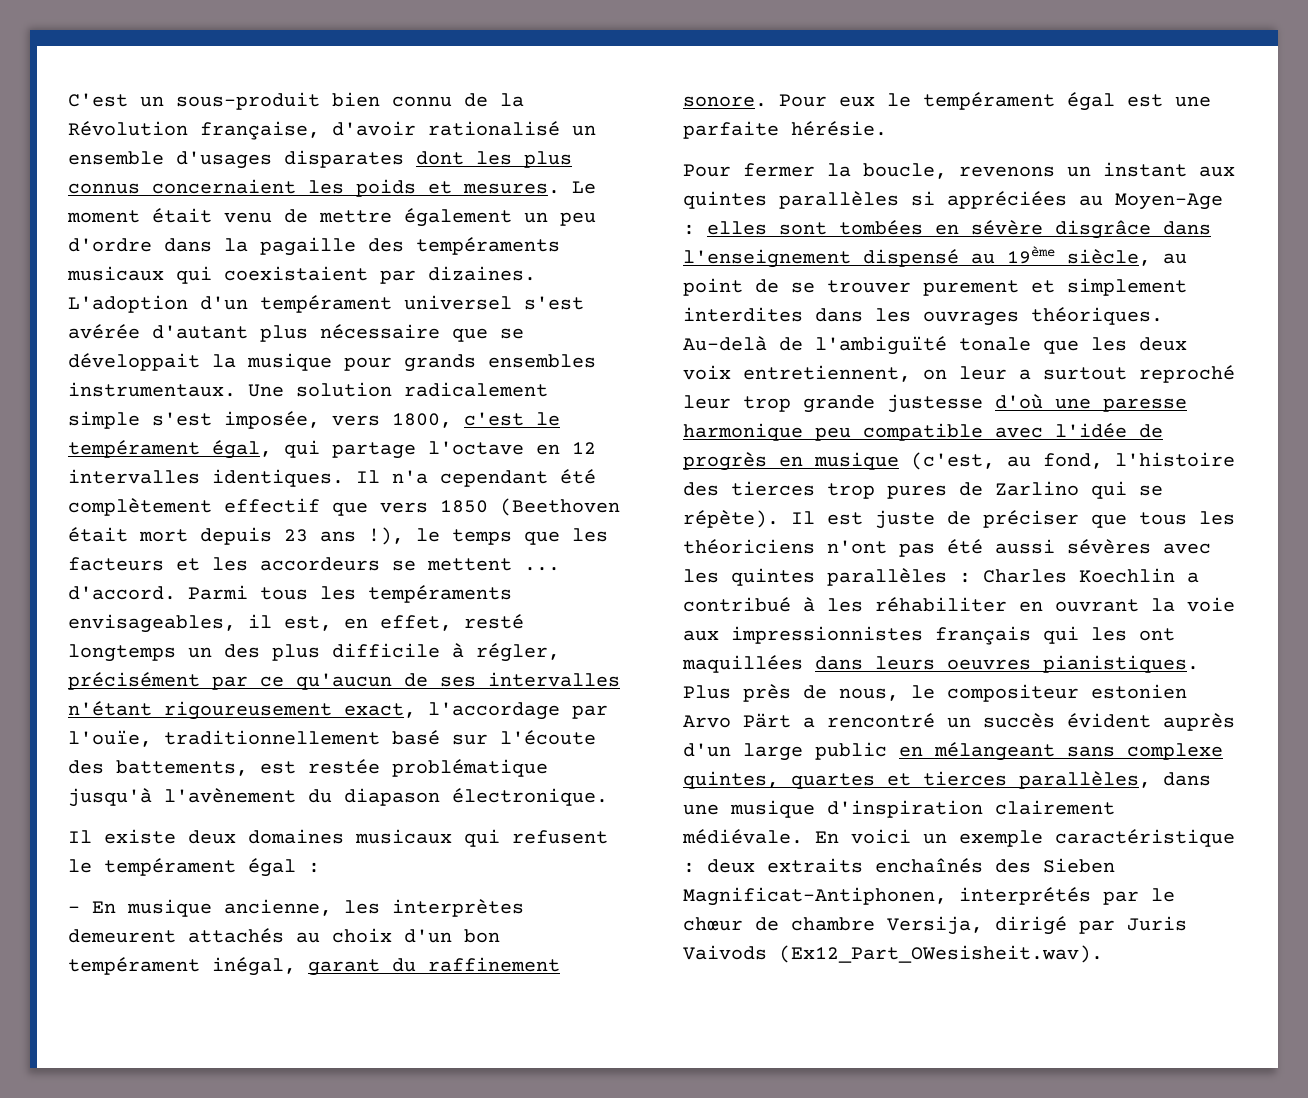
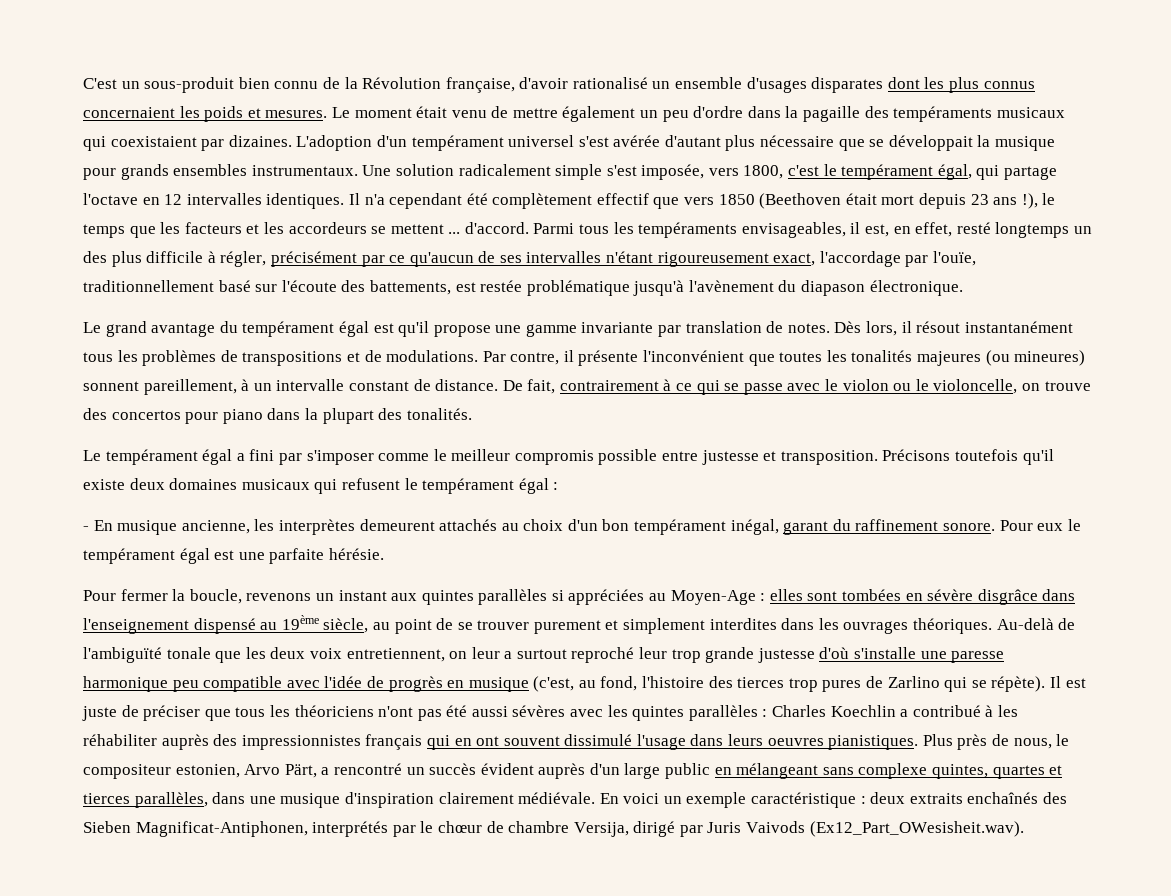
- Il existe deux domaines musicaux qui refusent le tempérament égal :
+ Le grand avantage du tempérament égal est qu'il propose une gamme invariante par translation de notes. Dès lors, il résout instantanément tous les problèmes de transpositions et de modulations. Par contre, il présente l'inconvénient que toutes les tonalités majeures (ou mineures) sonnent pareillement, à un intervalle constant de distance. De fait, contrairement à ce qui se passe avec le violon ou le violoncelle, on trouve des concertos pour piano dans la plupart des tonalités.
+ Le tempérament égal a fini par s'imposer comme le meilleur compromis possible entre justesse et transposition. Précisons toutefois qu'il existe deux domaines musicaux qui refusent le tempérament égal :
- Au-delà de l'ambiguïté tonale que les deux voix entretiennent, on leur a surtout reproché leur trop grande justesse d'où une paresse harmonique peu compatible avec l'idée de progrès en musique (c'est, au fond, l'histoire des tierces trop pures de Zarlino qui se répète).
+ Au-delà de l'ambiguïté tonale que les deux voix entretiennent, on leur a surtout reproché leur trop grande justesse d'où s'installe une paresse harmonique peu compatible avec l'idée de progrès en musique (c'est, au fond, l'histoire des tierces trop pures de Zarlino qui se répète).
- Il est juste de préciser que tous les théoriciens n'ont pas été aussi sévères avec les quintes parallèles : Charles Koechlin a contribué à les réhabiliter en ouvrant la voie aux impressionnistes français qui les ont maquillées dans leurs oeuvres pianistiques.
+ Il est juste de préciser que tous les théoriciens n'ont pas été aussi sévères avec les quintes parallèles : Charles Koechlin a contribué à les réhabiliter auprès des impressionnistes français qui en ont souvent dissimulé l'usage dans leurs oeuvres pianistiques.
- Plus près de nous, le compositeur estonien Arvo Pärt a rencontré un succès évident auprès d'un large public en mélangeant sans complexe quintes, quartes et tierces parallèles, dans une musique d'inspiration clairement médiévale.
+ Plus près de nous, le compositeur estonien, Arvo Pärt, a rencontré un succès évident auprès d'un large public en mélangeant sans complexe quintes, quartes et tierces parallèles, dans une musique d'inspiration clairement médiévale.

